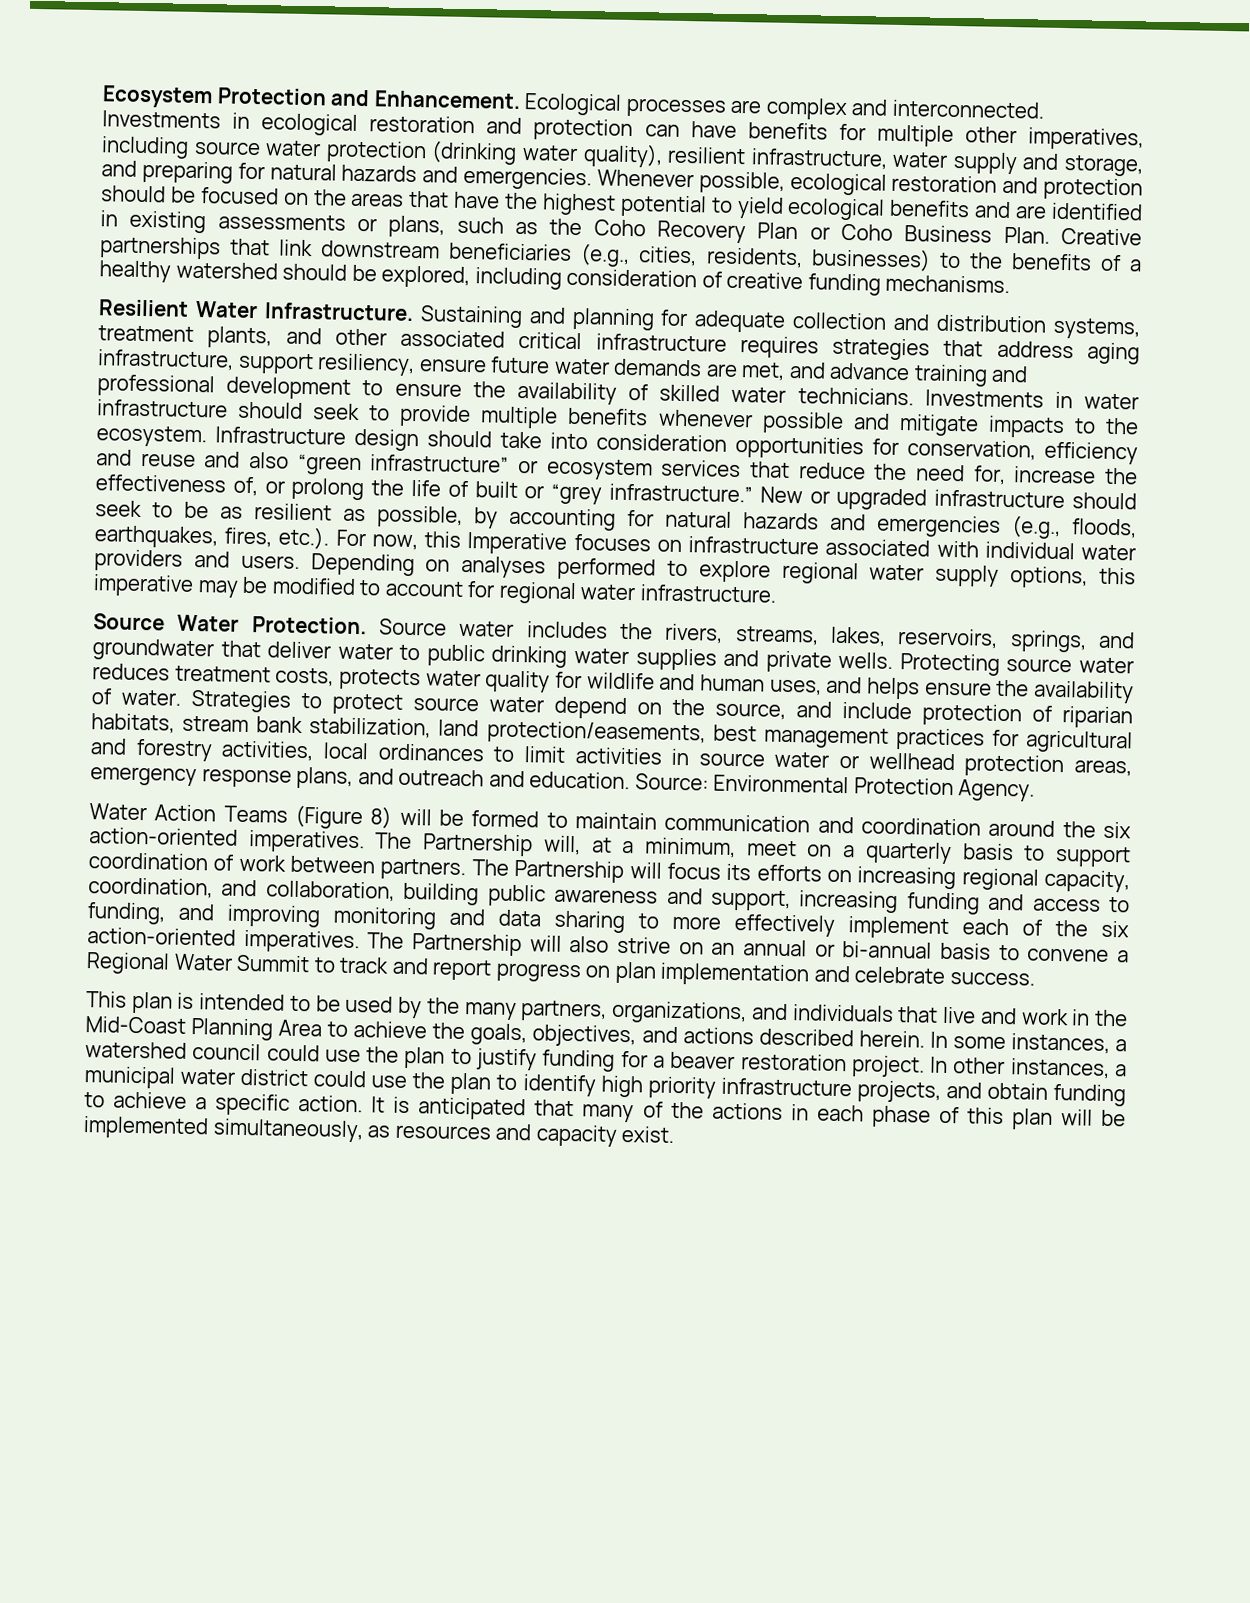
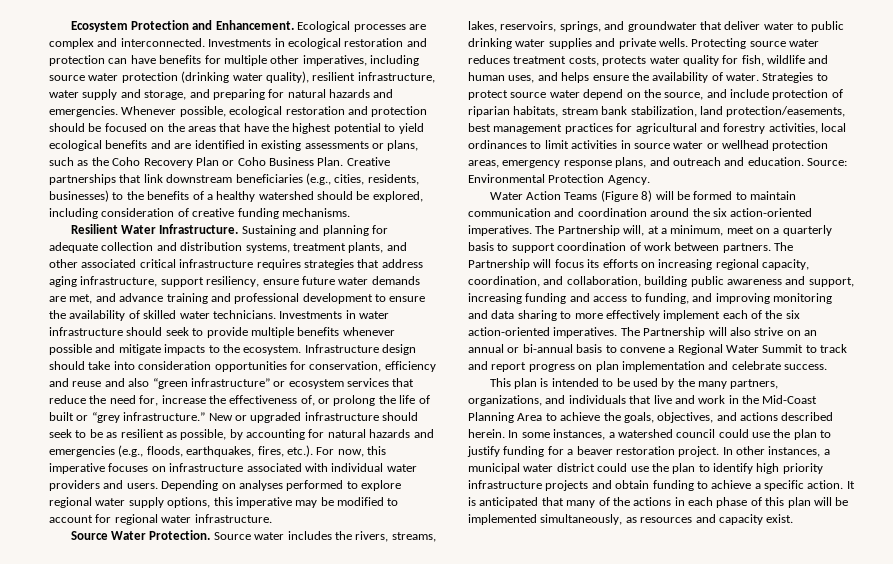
- New or upgraded infrastructure should seek to be as resilient as possible, by accounting for natural hazards and emergencies (e.g., floods, earthquakes, fires, etc.). For now, this Imperative focuses on infrastructure associated with individual water providers and users.
+ New or upgraded infrastructure should seek to be as resilient as possible, by accounting for natural hazards and emergencies (e.g., floods, earthquakes, fires, etc.). For now, this imperative focuses on infrastructure associated with individual water providers and users.
- Protecting source water reduces treatment costs, protects water quality for wildlife and human uses, and helps ensure the availability of water.
+ Protecting source water reduces treatment costs, protects water quality for fish, wildlife and human uses, and helps ensure the availability of water.
- In other instances, a municipal water district could use the plan to identify high priority infrastructure projects, and obtain funding to achieve a specific action.
+ In other instances, a municipal water district could use the plan to identify high priority infrastructure projects and obtain funding to achieve a specific action.

